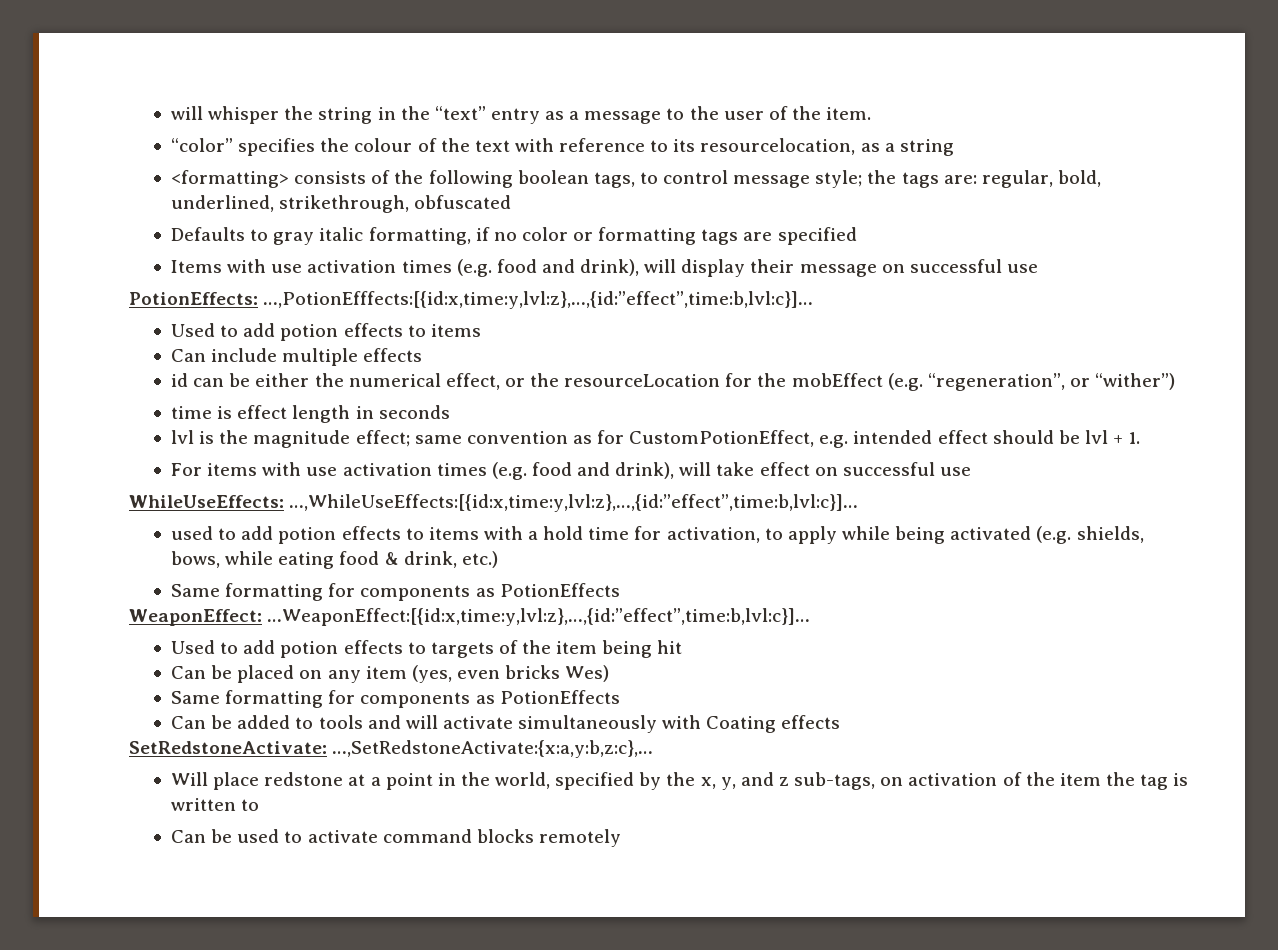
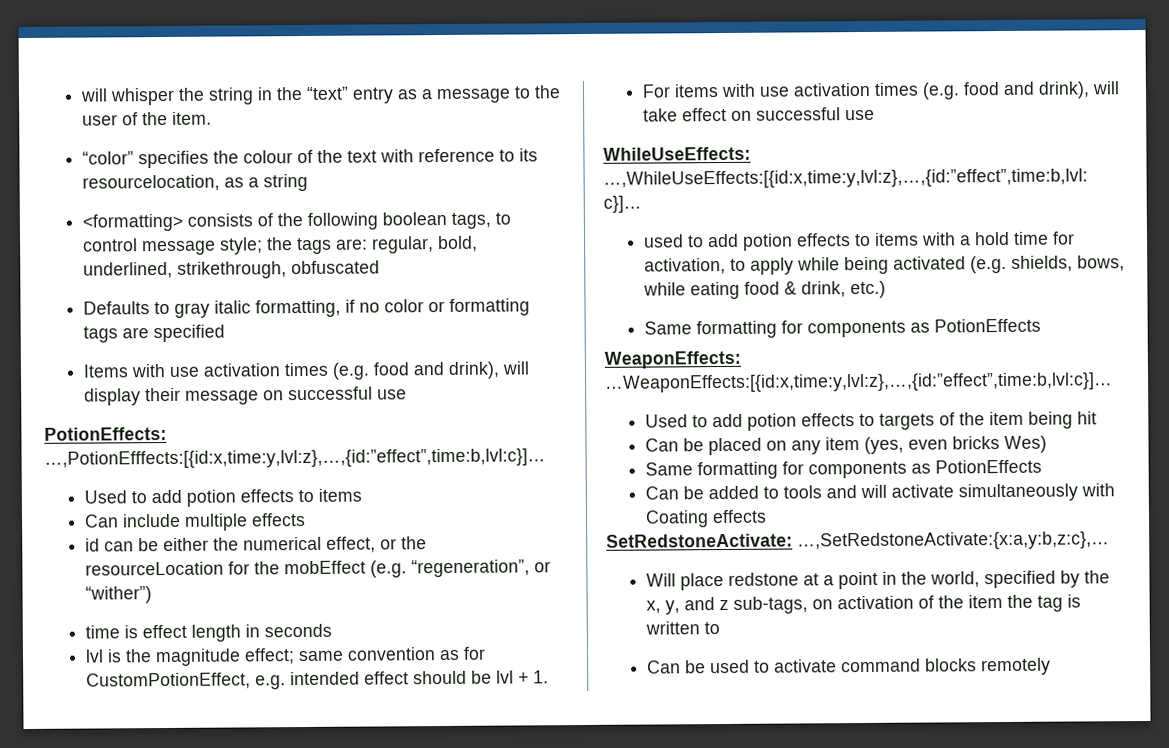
- WeaponEffect: …WeaponEffect:[{id:x,time:y,lvl:z},…,{id:”effect”,time:b,lvl:c}]…
+ WeaponEffects: …WeaponEffects:[{id:x,time:y,lvl:z},…,{id:”effect”,time:b,lvl:c}]…

